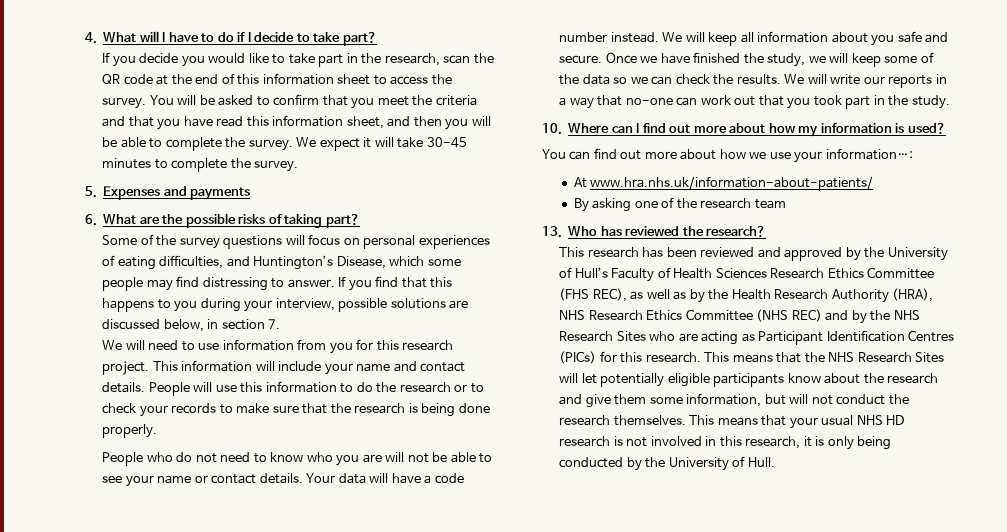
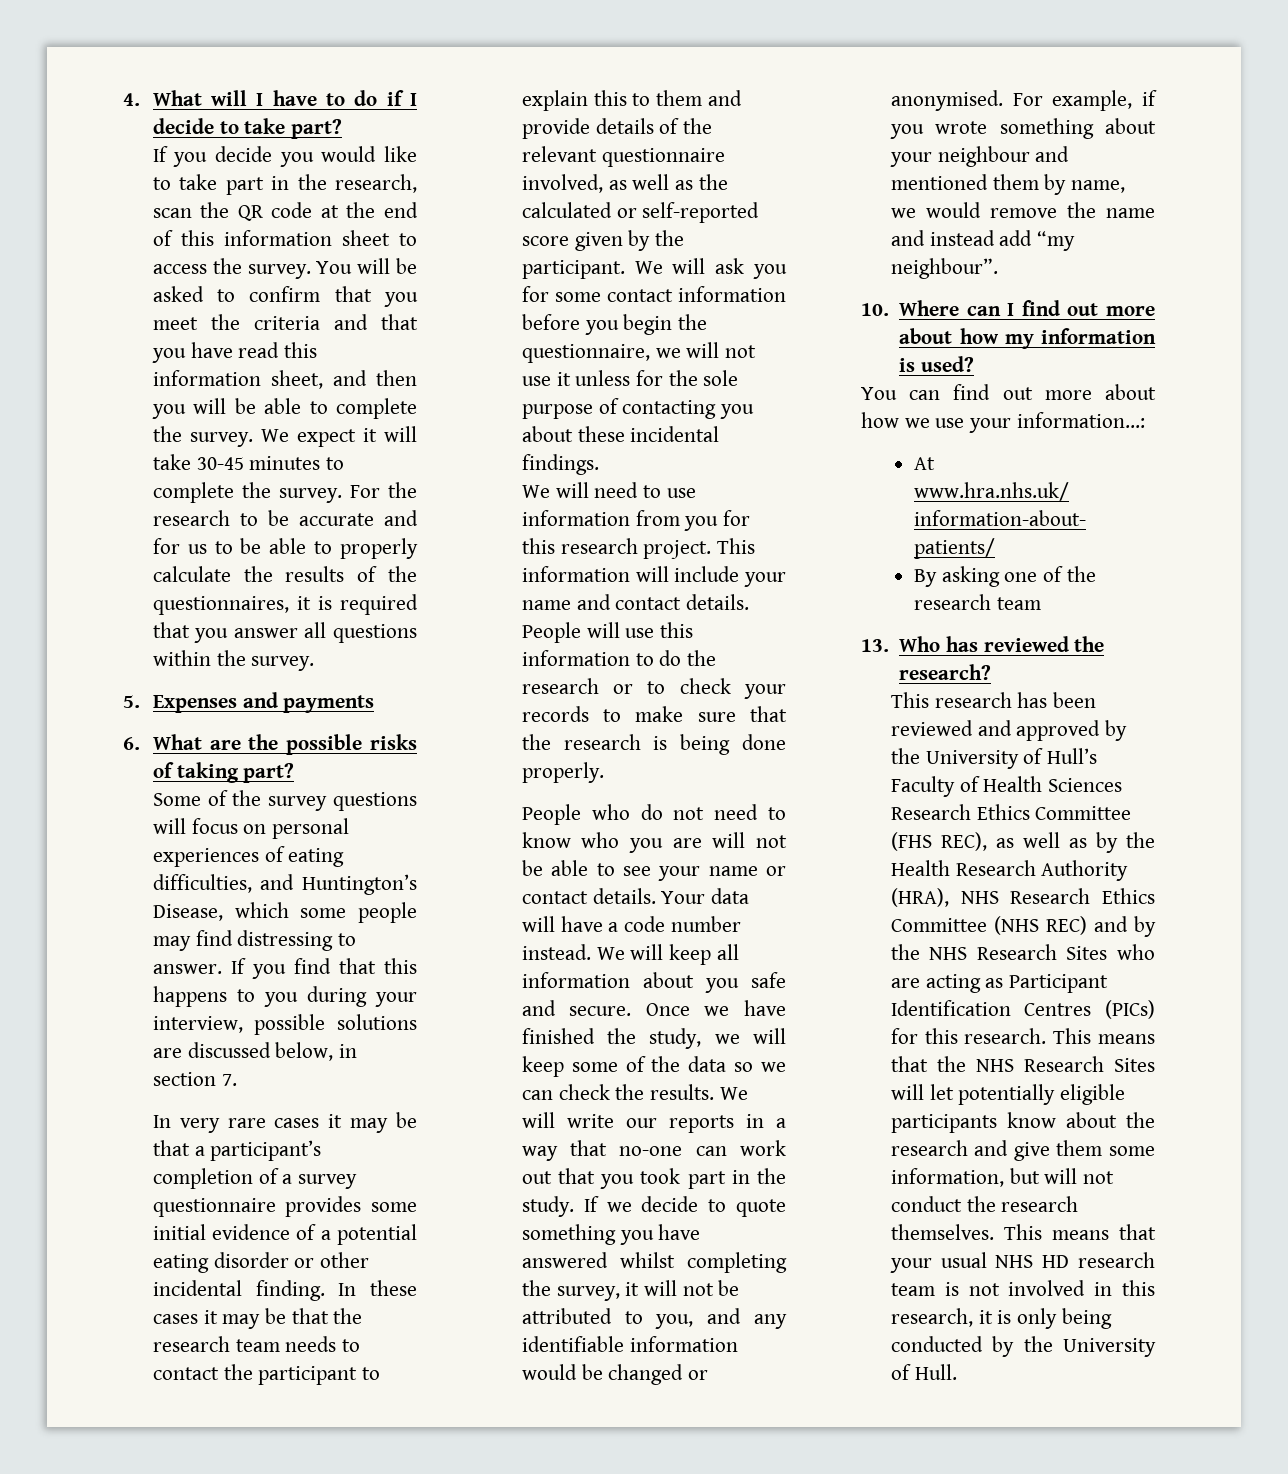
+ For the research to be accurate and for us to be able to properly calculate the results of the questionnaires, it is required that you answer all questions within the survey.
+ In very rare cases it may be that a participant’s completion of a survey questionnaire provides some initial evidence of a potential eating disorder or other incidental finding. In these cases it may be that the research team needs to contact the participant to explain this to them and provide details of the relevant questionnaire involved, as well as the calculated or self-reported score given by the participant. We will ask you for some contact information before you begin the questionnaire, we will not use it unless for the sole purpose of contacting you about these incidental findings.
+ If we decide to quote something you have answered whilst completing the survey, it will not be attributed to you, and any identifiable information would be changed or anonymised. For example, if you wrote something about your neighbour and mentioned them by name, we would remove the name and instead add “my neighbour”.
- This means that your usual NHS HD research is not involved in this research, it is only being conducted by the University of Hull.
+ This means that your usual NHS HD research team is not involved in this research, it is only being conducted by the University of Hull.

